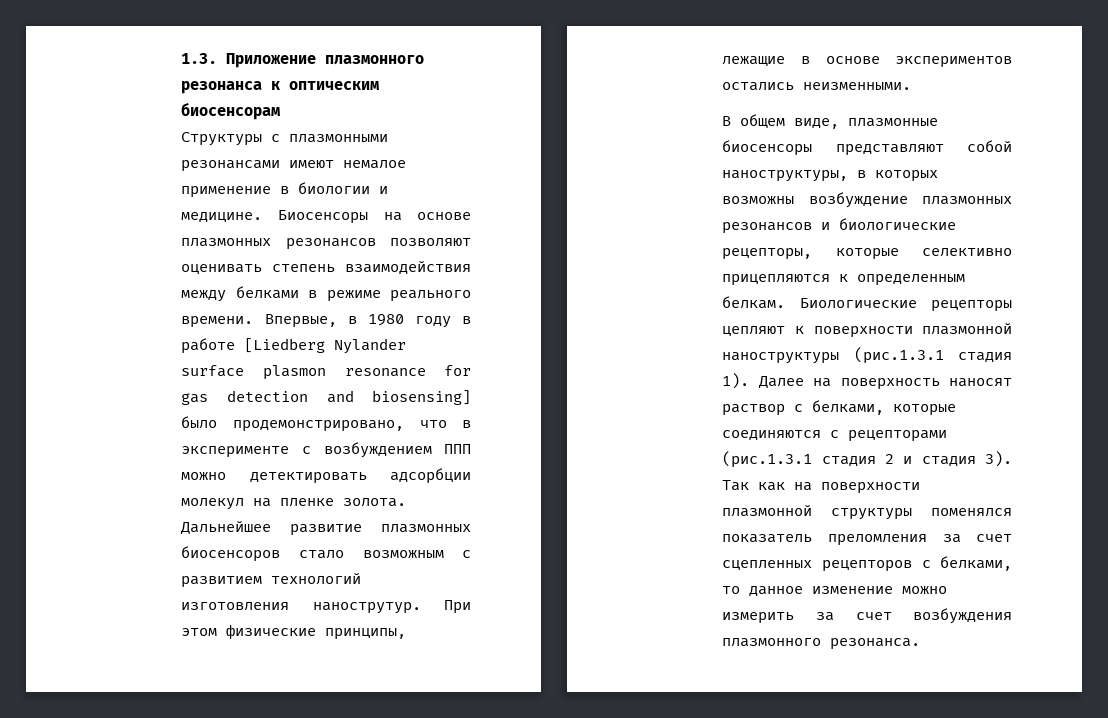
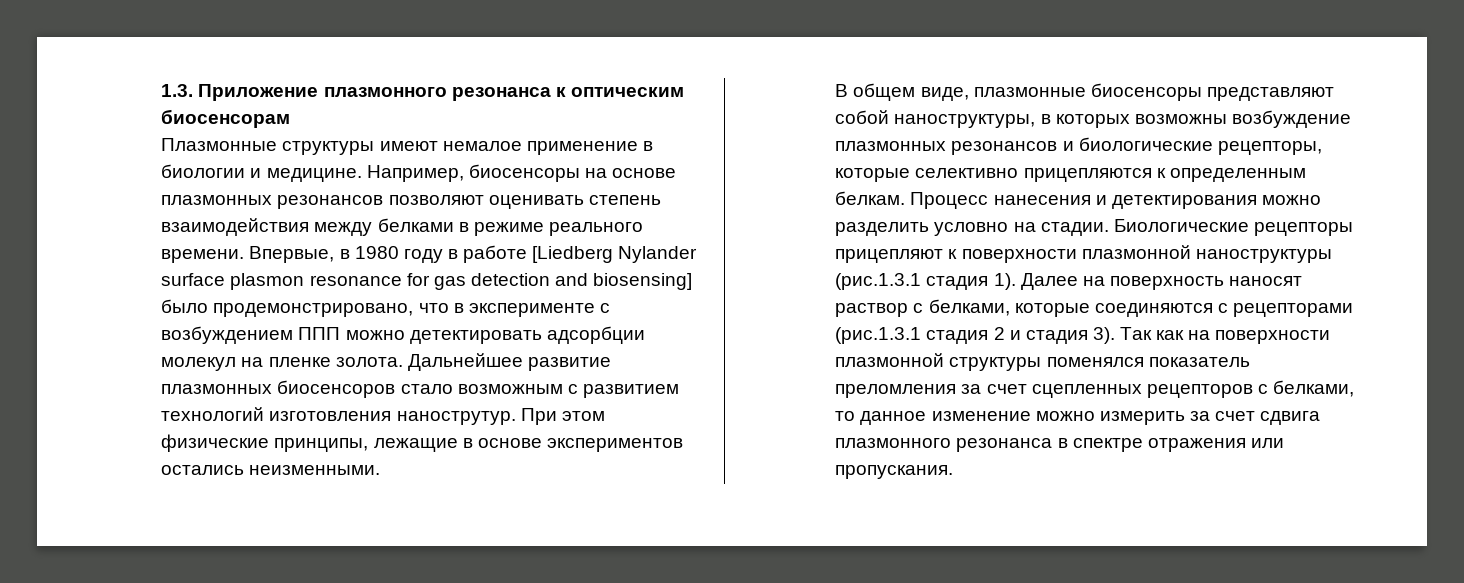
- Структуры с плазмонными резонансами имеют немалое применение в биологии и медицине.
+ Плазмонные структуры имеют немалое применение в биологии и медицине.
- Биосенсоры на основе плазмонных резонансов позволяют оценивать степень взаимодействия между белками в режиме реального времени.
+ Например, биосенсоры на основе плазмонных резонансов позволяют оценивать степень взаимодействия между белками в режиме реального времени.
+ Процесс нанесения и детектирования можно разделить условно на стадии.
- Биологические рецепторы цепляют к поверхности плазмонной наноструктуры (рис.1.3.1 стадия 1).
+ Биологические рецепторы прицепляют к поверхности плазмонной наноструктуры (рис.1.3.1 стадия 1).
- Так как на поверхности плазмонной структуры поменялся показатель преломления за счет сцепленных рецепторов с белками, то данное изменение можно измерить за счет возбуждения плазмонного резонанса.
+ Так как на поверхности плазмонной структуры поменялся показатель преломления за счет сцепленных рецепторов с белками, то данное изменение можно измерить за счет сдвига плазмонного резонанса в спектре отражения или пропускания.

